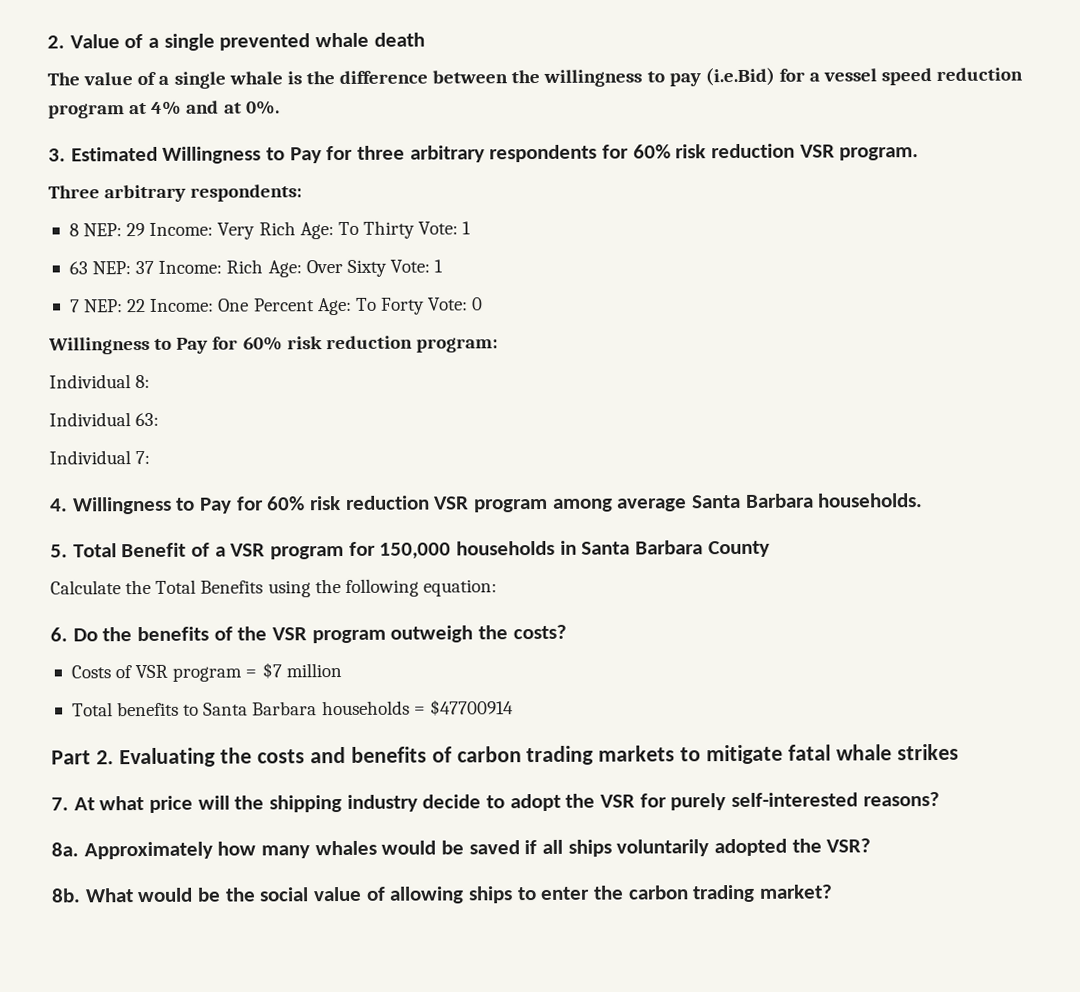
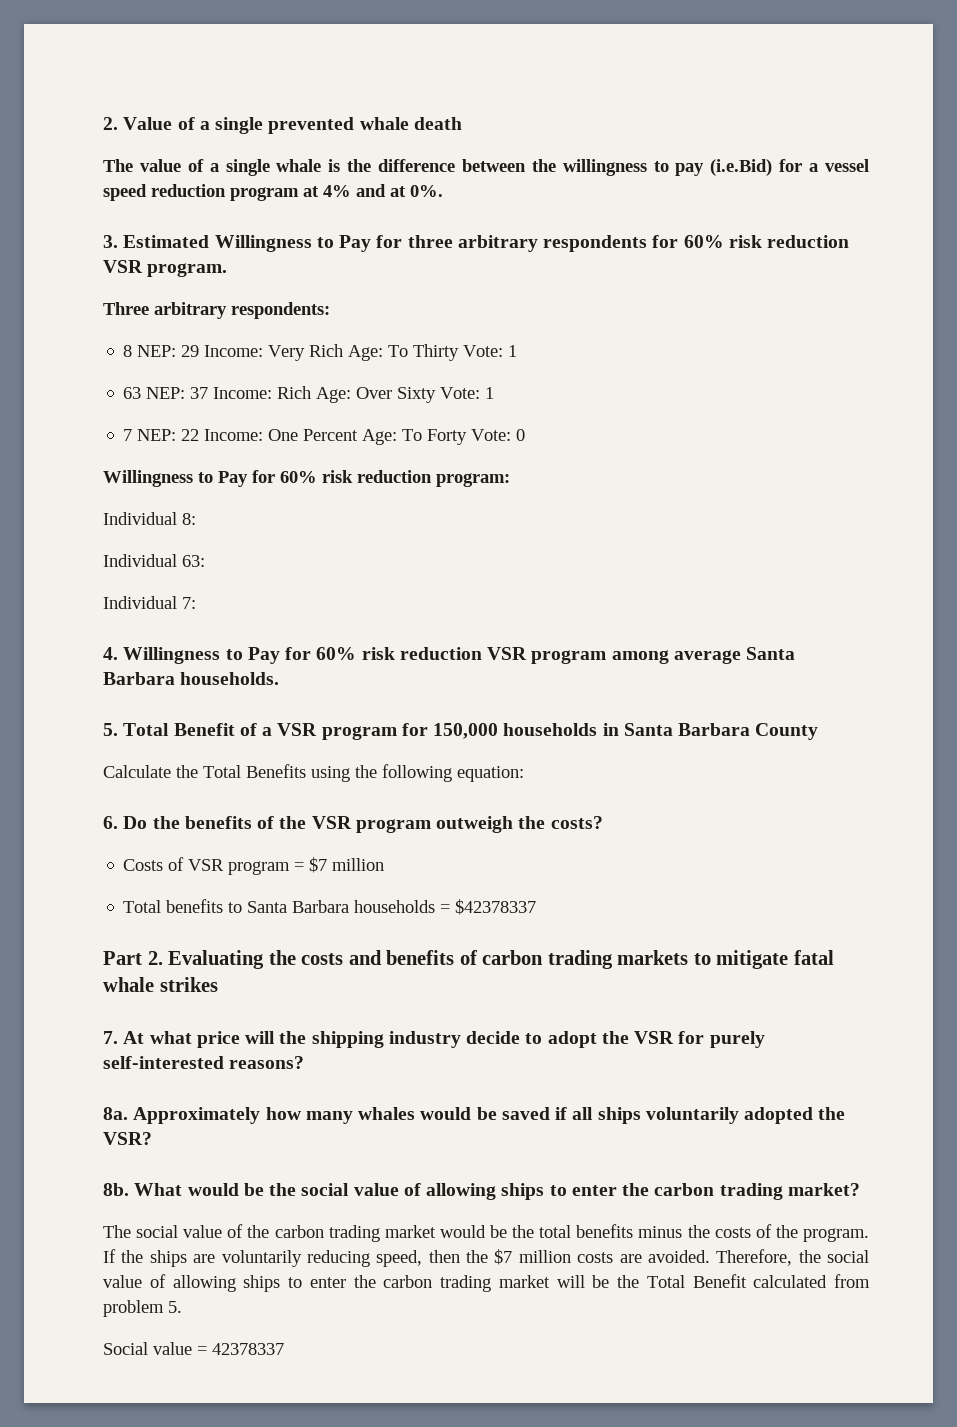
- Total benefits to Santa Barbara households = $47700914
+ Total benefits to Santa Barbara households = $42378337
+ The social value of the carbon trading market would be the total benefits minus the costs of the program. If the ships are voluntarily reducing speed, then the $7 million costs are avoided. Therefore, the social value of allowing ships to enter the carbon trading market will be the Total Benefit calculated from problem 5.
+ Social value = 42378337

